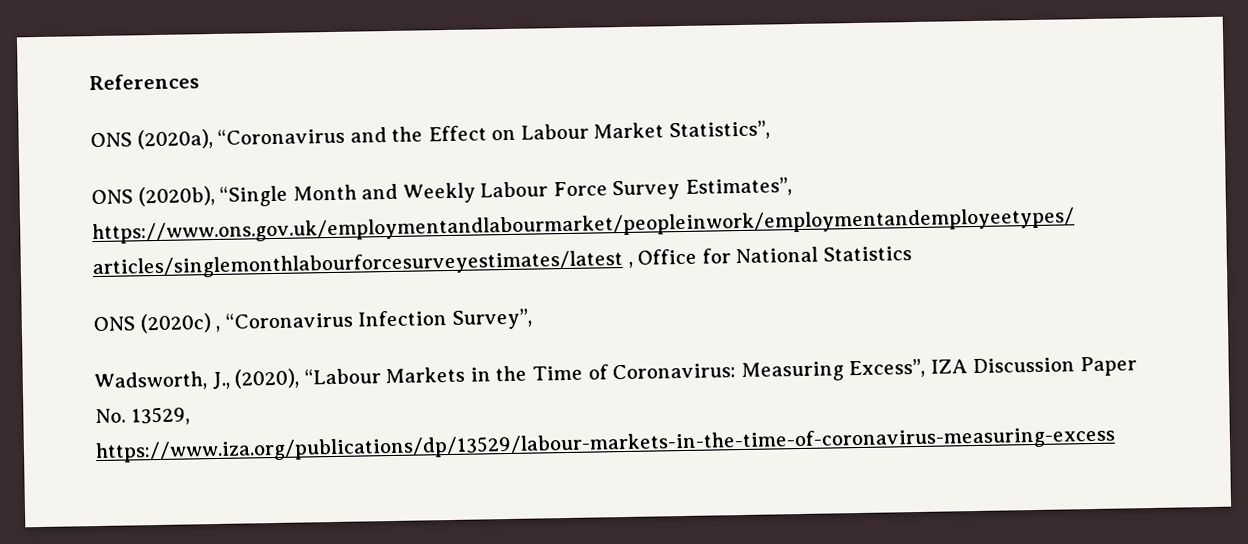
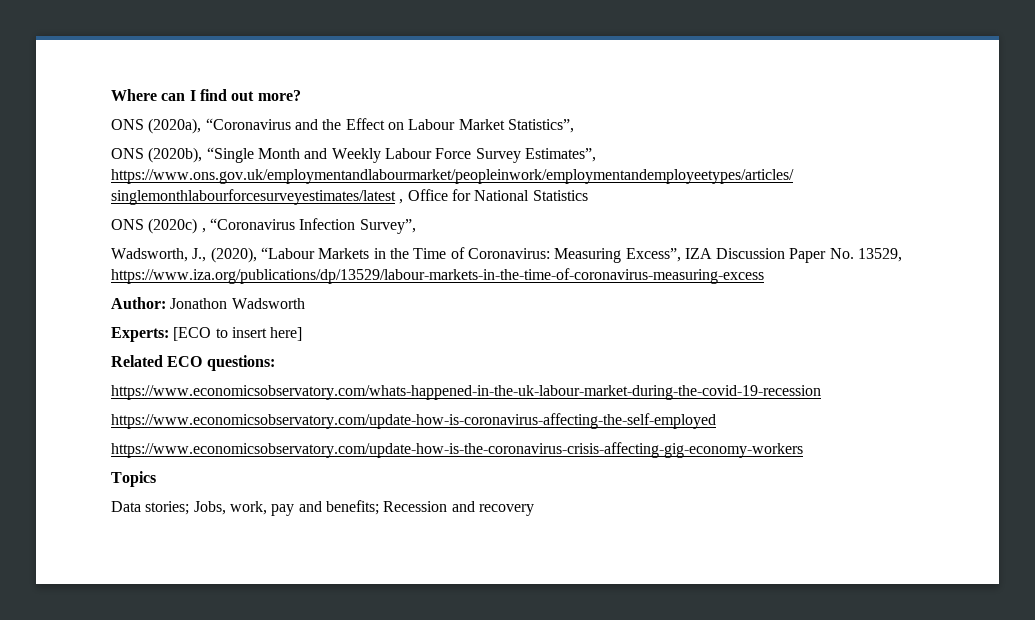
- References
+ Where can I find out more?
+ Author: Jonathon Wadsworth
+ Experts: [ECO to insert here]
+ Related ECO questions:
+ https://www.economicsobservatory.com/whats-happened-in-the-uk-labour-market-during-the-covid-19-recession
+ https://www.economicsobservatory.com/update-how-is-coronavirus-affecting-the-self-employed
+ https://www.economicsobservatory.com/update-how-is-the-coronavirus-crisis-affecting-gig-economy-workers
+ Topics
+ Data stories; Jobs, work, pay and benefits; Recession and recovery

